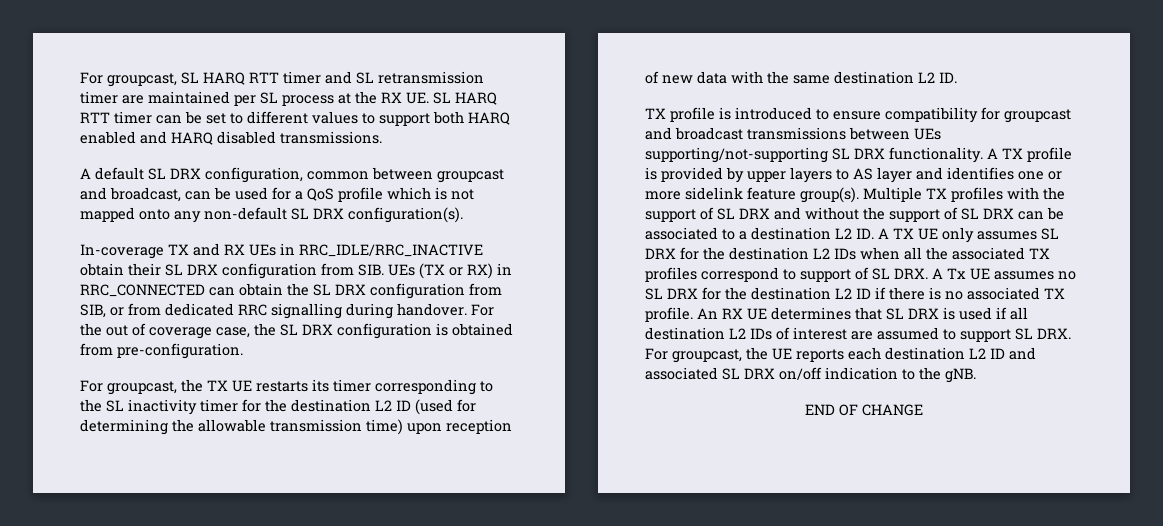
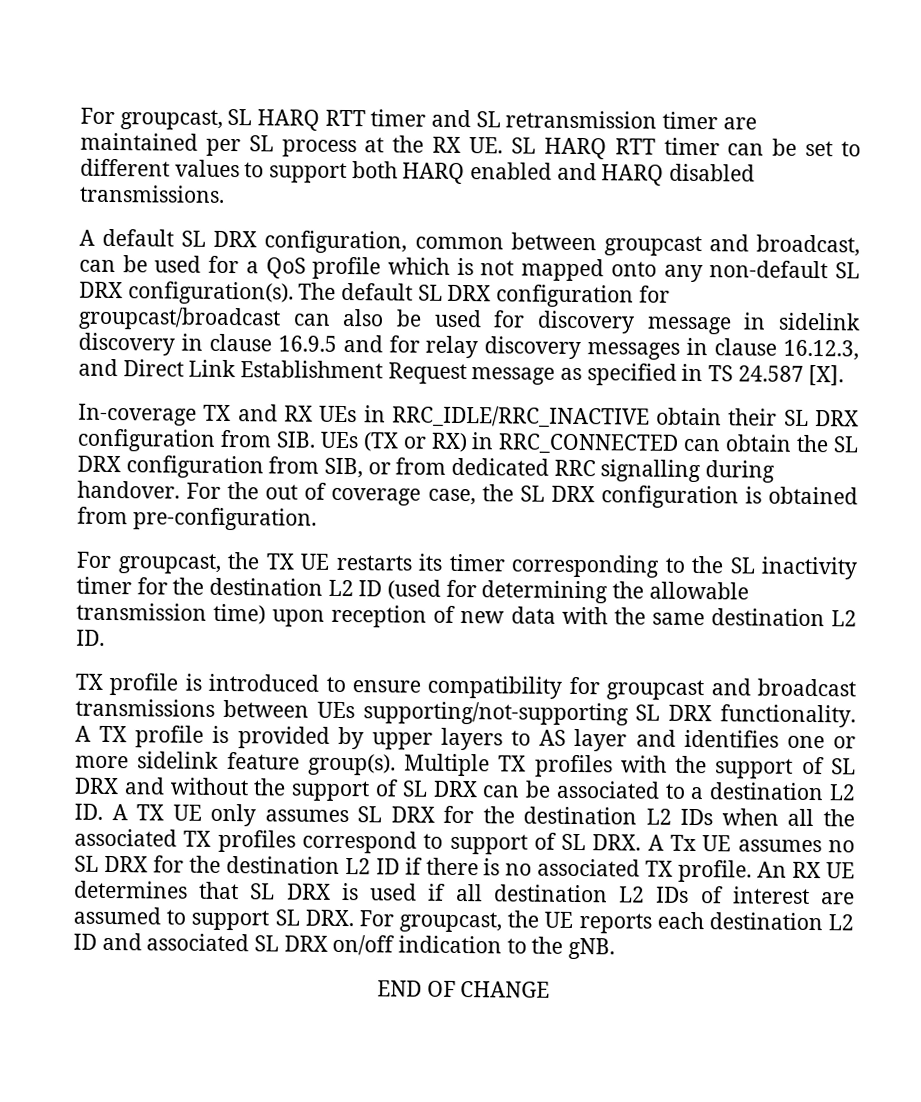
+ The default SL DRX configuration for groupcast/broadcast can also be used for discovery message in sidelink discovery in clause 16.9.5 and for relay discovery messages in clause 16.12.3, and Direct Link Establishment Request message as specified in TS 24.587 [X].

